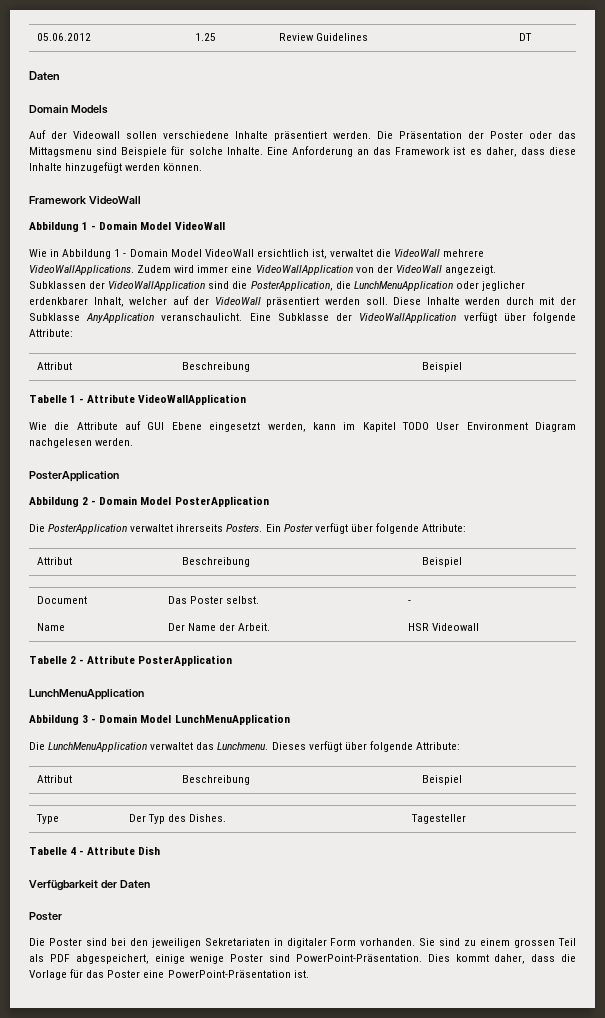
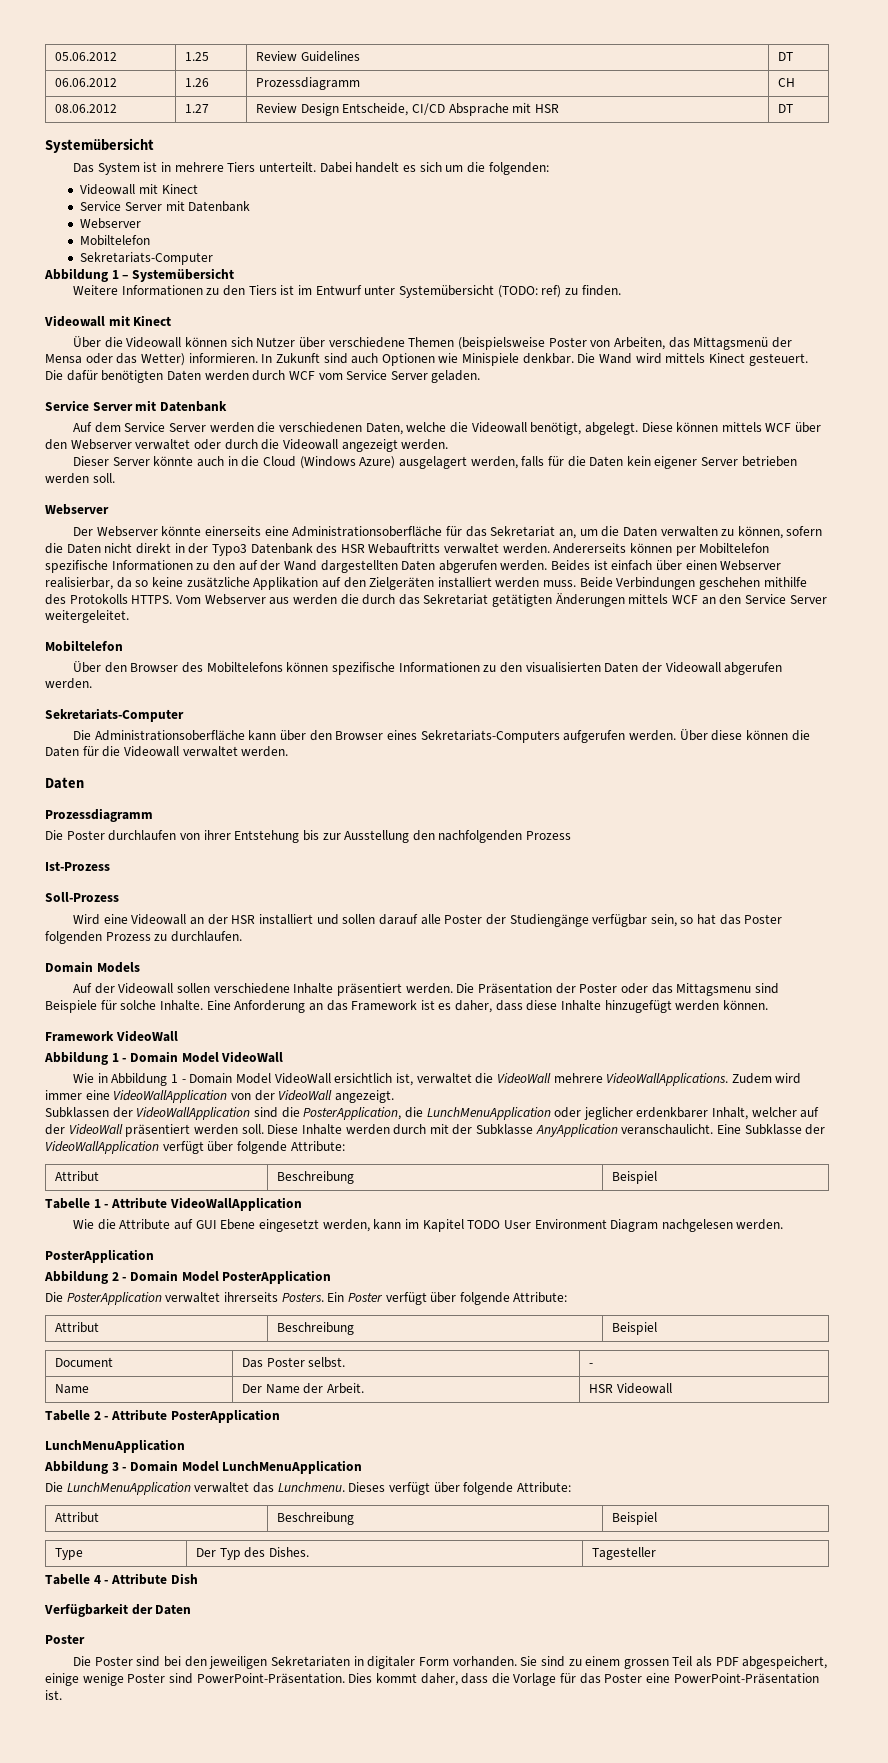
  05.06.2012 | 1.25 | Review Guidelines | DT
+ 06.06.2012 | 1.26 | Prozessdiagramm | CH
+ 08.06.2012 | 1.27 | Review Design Entscheide, CI/CD Absprache mit HSR | DT
+ Systemübersicht
+ Das System ist in mehrere Tiers unterteilt. Dabei handelt es sich um die folgenden:
+ Videowall mit Kinect
+ Service Server mit Datenbank
+ Webserver
+ Mobiltelefon
+ Sekretariats-Computer
+ Abbildung 1 – Systemübersicht
+ Weitere Informationen zu den Tiers ist im Entwurf unter Systemübersicht (TODO: ref) zu finden.
+ Videowall mit Kinect
+ Über die Videowall können sich Nutzer über verschiedene Themen (beispielsweise Poster von Arbeiten, das Mittagsmenü der Mensa oder das Wetter) informieren. In Zukunft sind auch Optionen wie Minispiele denkbar. Die Wand wird mittels Kinect gesteuert. Die dafür benötigten Daten werden durch WCF vom Service Server geladen.
+ Service Server mit Datenbank
+ Auf dem Service Server werden die verschiedenen Daten, welche die Videowall benötigt, abgelegt. Diese können mittels WCF über den Webserver verwaltet oder durch die Videowall angezeigt werden.
+ Dieser Server könnte auch in die Cloud (Windows Azure) ausgelagert werden, falls für die Daten kein eigener Server betrieben werden soll.
+ Webserver
+ Der Webserver könnte einerseits eine Administrationsoberfläche für das Sekretariat an, um die Daten verwalten zu können, sofern die Daten nicht direkt in der Typo3 Datenbank des HSR Webauftritts verwaltet werden. Andererseits können per Mobiltelefon spezifische Informationen zu den auf der Wand dargestellten Daten abgerufen werden. Beides ist einfach über einen Webserver realisierbar, da so keine zusätzliche Applikation auf den Zielgeräten installiert werden muss. Beide Verbindungen geschehen mithilfe des Protokolls HTTPS. Vom Webserver aus werden die durch das Sekretariat getätigten Änderungen mittels WCF an den Service Server weitergeleitet.
+ Mobiltelefon
+ Über den Browser des Mobiltelefons können spezifische Informationen zu den visualisierten Daten der Videowall abgerufen werden.
+ Sekretariats-Computer
+ Die Administrationsoberfläche kann über den Browser eines Sekretariats-Computers aufgerufen werden. Über diese können die Daten für die Videowall verwaltet werden.
  Daten
+ Prozessdiagramm
+ Die Poster durchlaufen von ihrer Entstehung bis zur Ausstellung den nachfolgenden Prozess
+ Ist-Prozess
+ Soll-Prozess
+ Wird eine Videowall an der HSR installiert und sollen darauf alle Poster der Studiengänge verfügbar sein, so hat das Poster folgenden Prozess zu durchlaufen.

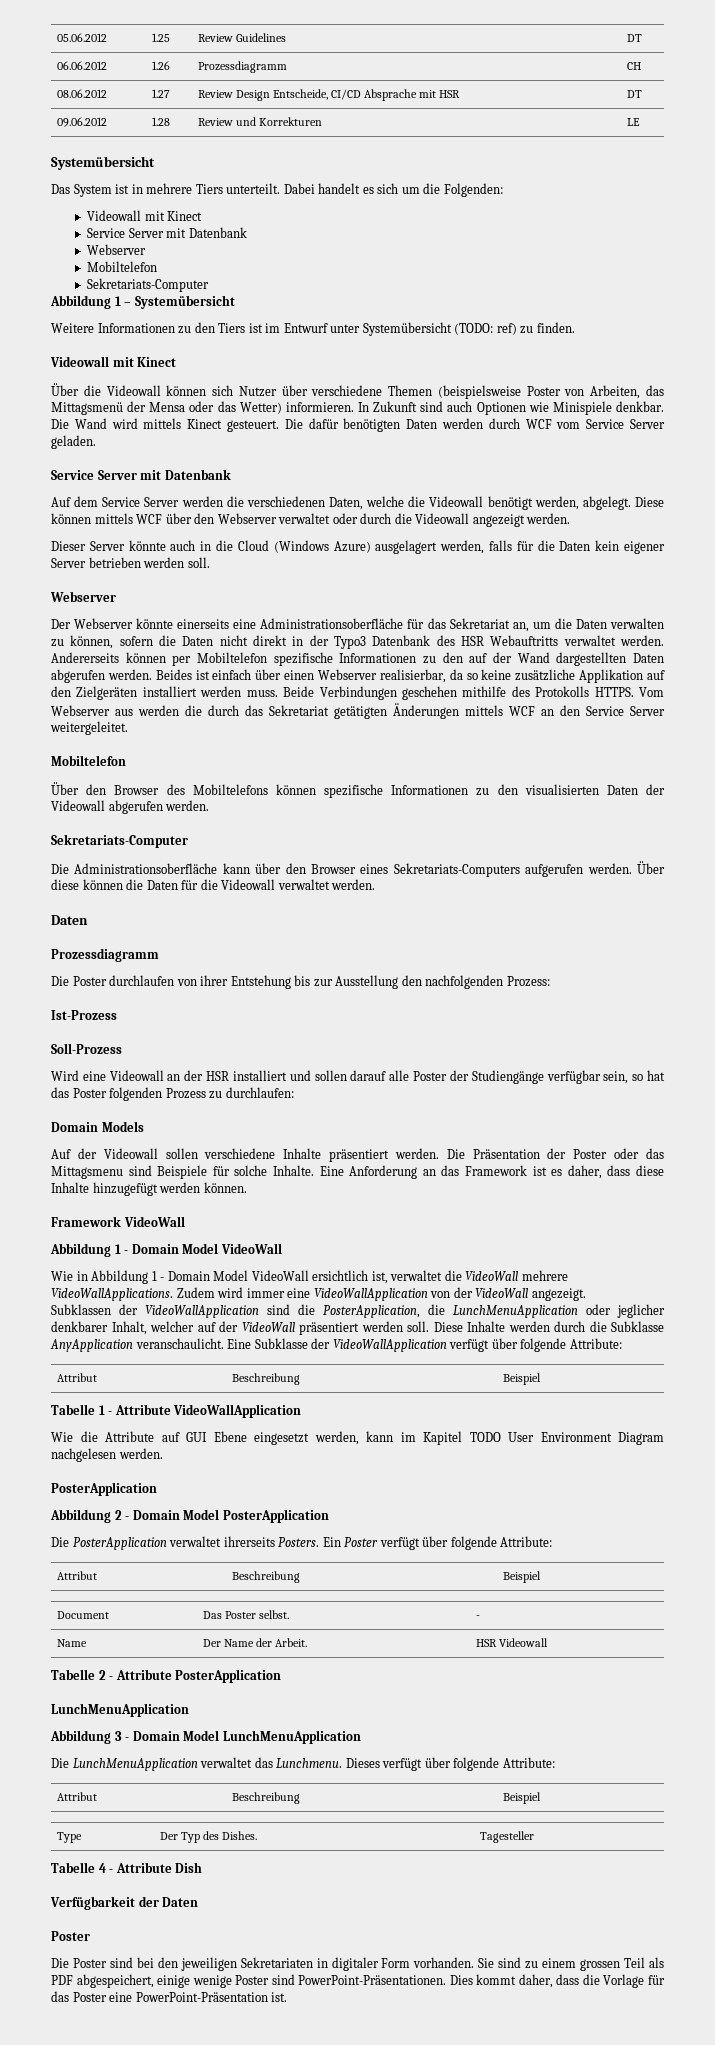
+ 09.06.2012 | 1.28 | Review und Korrekturen | LE
- Dabei handelt es sich um die folgenden:
+ Dabei handelt es sich um die Folgenden:
- Auf dem Service Server werden die verschiedenen Daten, welche die Videowall benötigt, abgelegt.
+ Auf dem Service Server werden die verschiedenen Daten, welche die Videowall benötigt werden, abgelegt.
- Die Poster durchlaufen von ihrer Entstehung bis zur Ausstellung den nachfolgenden Prozess
+ Die Poster durchlaufen von ihrer Entstehung bis zur Ausstellung den nachfolgenden Prozess:
- Wird eine Videowall an der HSR installiert und sollen darauf alle Poster der Studiengänge verfügbar sein, so hat das Poster folgenden Prozess zu durchlaufen.
+ Wird eine Videowall an der HSR installiert und sollen darauf alle Poster der Studiengänge verfügbar sein, so hat das Poster folgenden Prozess zu durchlaufen:
- Subklassen der VideoWallApplication sind die PosterApplication, die LunchMenuApplication oder jeglicher erdenkbarer Inhalt, welcher auf der VideoWall präsentiert werden soll.
+ Subklassen der VideoWallApplication sind die PosterApplication, die LunchMenuApplication oder jeglicher denkbarer Inhalt, welcher auf der VideoWall präsentiert werden soll.
- Diese Inhalte werden durch mit der Subklasse AnyApplication veranschaulicht.
+ Diese Inhalte werden durch die Subklasse AnyApplication veranschaulicht.
- Sie sind zu einem grossen Teil als PDF abgespeichert, einige wenige Poster sind PowerPoint-Präsentation.
+ Sie sind zu einem grossen Teil als PDF abgespeichert, einige wenige Poster sind PowerPoint-Präsentationen.

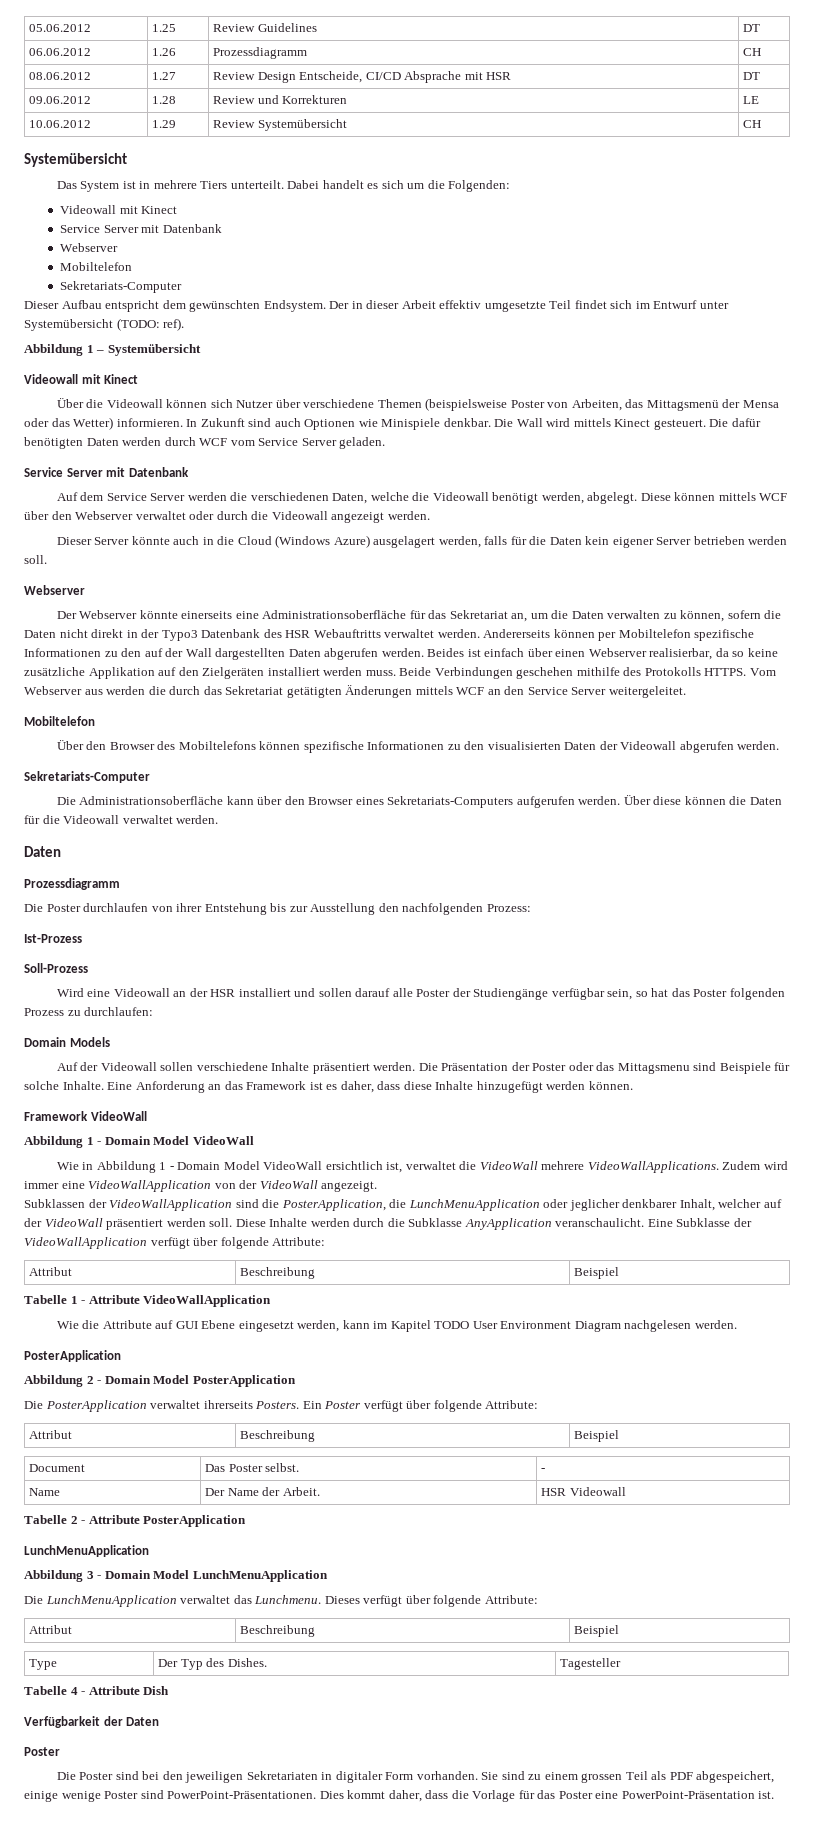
+ 10.06.2012 | 1.29 | Review Systemübersicht | CH
+ Dieser Aufbau entspricht dem gewünschten Endsystem. Der in dieser Arbeit effektiv umgesetzte Teil findet sich im Entwurf unter Systemübersicht (TODO: ref).
  Abbildung 1 – Systemübersicht
- Weitere Informationen zu den Tiers ist im Entwurf unter Systemübersicht (TODO: ref) zu finden.
- Die Wand wird mittels Kinect gesteuert.
+ Die Wall wird mittels Kinect gesteuert.
- Andererseits können per Mobiltelefon spezifische Informationen zu den auf der Wand dargestellten Daten abgerufen werden.
+ Andererseits können per Mobiltelefon spezifische Informationen zu den auf der Wall dargestellten Daten abgerufen werden.

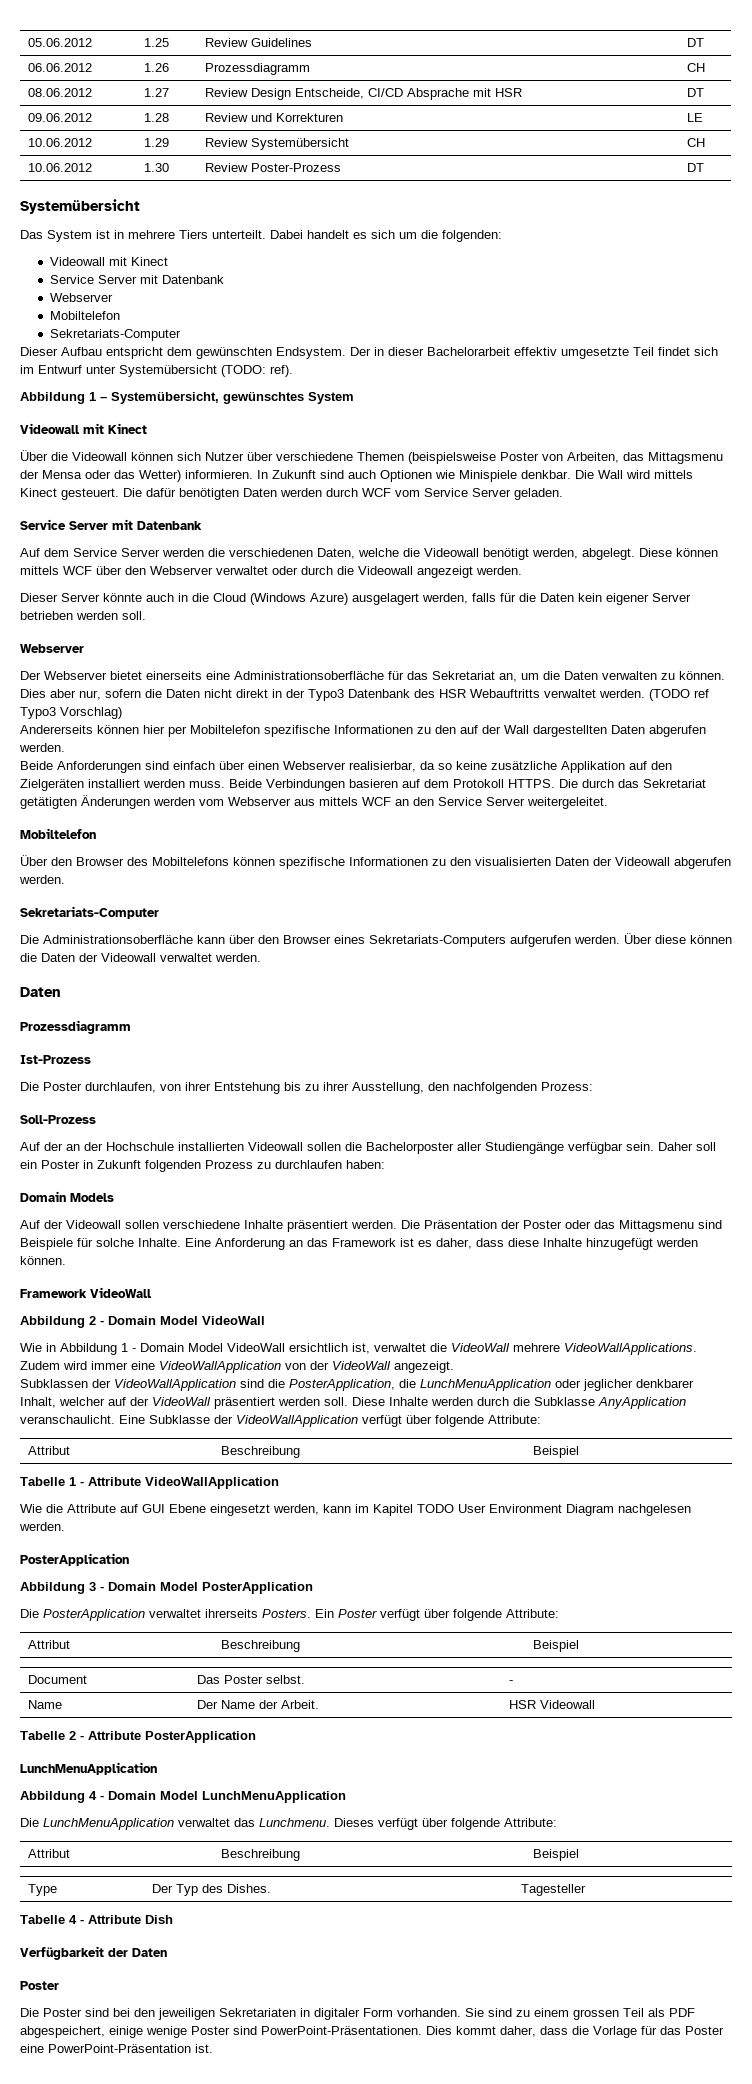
+ 10.06.2012 | 1.30 | Review Poster-Prozess | DT
- Dabei handelt es sich um die Folgenden:
+ Dabei handelt es sich um die folgenden:
- Der in dieser Arbeit effektiv umgesetzte Teil findet sich im Entwurf unter Systemübersicht (TODO: ref).
+ Der in dieser Bachelorarbeit effektiv umgesetzte Teil findet sich im Entwurf unter Systemübersicht (TODO: ref).
- Abbildung 1 – Systemübersicht
+ Abbildung 1 – Systemübersicht, gewünschtes System
- Über die Videowall können sich Nutzer über verschiedene Themen (beispielsweise Poster von Arbeiten, das Mittagsmenü der Mensa oder das Wetter) informieren.
+ Über die Videowall können sich Nutzer über verschiedene Themen (beispielsweise Poster von Arbeiten, das Mittagsmenu der Mensa oder das Wetter) informieren.
- Der Webserver könnte einerseits eine Administrationsoberfläche für das Sekretariat an, um die Daten verwalten zu können, sofern die Daten nicht direkt in der Typo3 Datenbank des HSR Webauftritts verwaltet werden. Andererseits können per Mobiltelefon spezifische Informationen zu den auf der Wall dargestellten Daten abgerufen werden. Beides ist einfach über einen Webserver realisierbar, da so keine zusätzliche Applikation auf den Zielgeräten installiert werden muss.
+ Der Webserver bietet einerseits eine Administrationsoberfläche für das Sekretariat an, um die Daten verwalten zu können. Dies aber nur, sofern die Daten nicht direkt in der Typo3 Datenbank des HSR Webauftritts verwaltet werden. (TODO ref Typo3 Vorschlag)
+ Andererseits können hier per Mobiltelefon spezifische Informationen zu den auf der Wall dargestellten Daten abgerufen werden.
+ Beide Anforderungen sind einfach über einen Webserver realisierbar, da so keine zusätzliche Applikation auf den Zielgeräten installiert werden muss.
- Beide Verbindungen geschehen mithilfe des Protokolls HTTPS. Vom Webserver aus werden die durch das Sekretariat getätigten Änderungen mittels WCF an den Service Server weitergeleitet.
+ Beide Verbindungen basieren auf dem Protokoll HTTPS. Die durch das Sekretariat getätigten Änderungen werden vom Webserver aus mittels WCF an den Service Server weitergeleitet.
- Über diese können die Daten für die Videowall verwaltet werden.
+ Über diese können die Daten der Videowall verwaltet werden.
- Die Poster durchlaufen von ihrer Entstehung bis zur Ausstellung den nachfolgenden Prozess:
+ Ist-Prozess
+ Die Poster durchlaufen, von ihrer Entstehung bis zu ihrer Ausstellung, den nachfolgenden Prozess:
- Ist-Prozess
- Wird eine Videowall an der HSR installiert und sollen darauf alle Poster der Studiengänge verfügbar sein, so hat das Poster folgenden Prozess zu durchlaufen:
+ Auf der an der Hochschule installierten Videowall sollen die Bachelorposter aller Studiengänge verfügbar sein. Daher soll ein Poster in Zukunft folgenden Prozess zu durchlaufen haben:
  Framework VideoWall
- Abbildung 1 - Domain Model VideoWall
+ Abbildung 2 - Domain Model VideoWall
- Abbildung 2 - Domain Model PosterApplication
+ Abbildung 3 - Domain Model PosterApplication
- Abbildung 3 - Domain Model LunchMenuApplication
+ Abbildung 4 - Domain Model LunchMenuApplication

